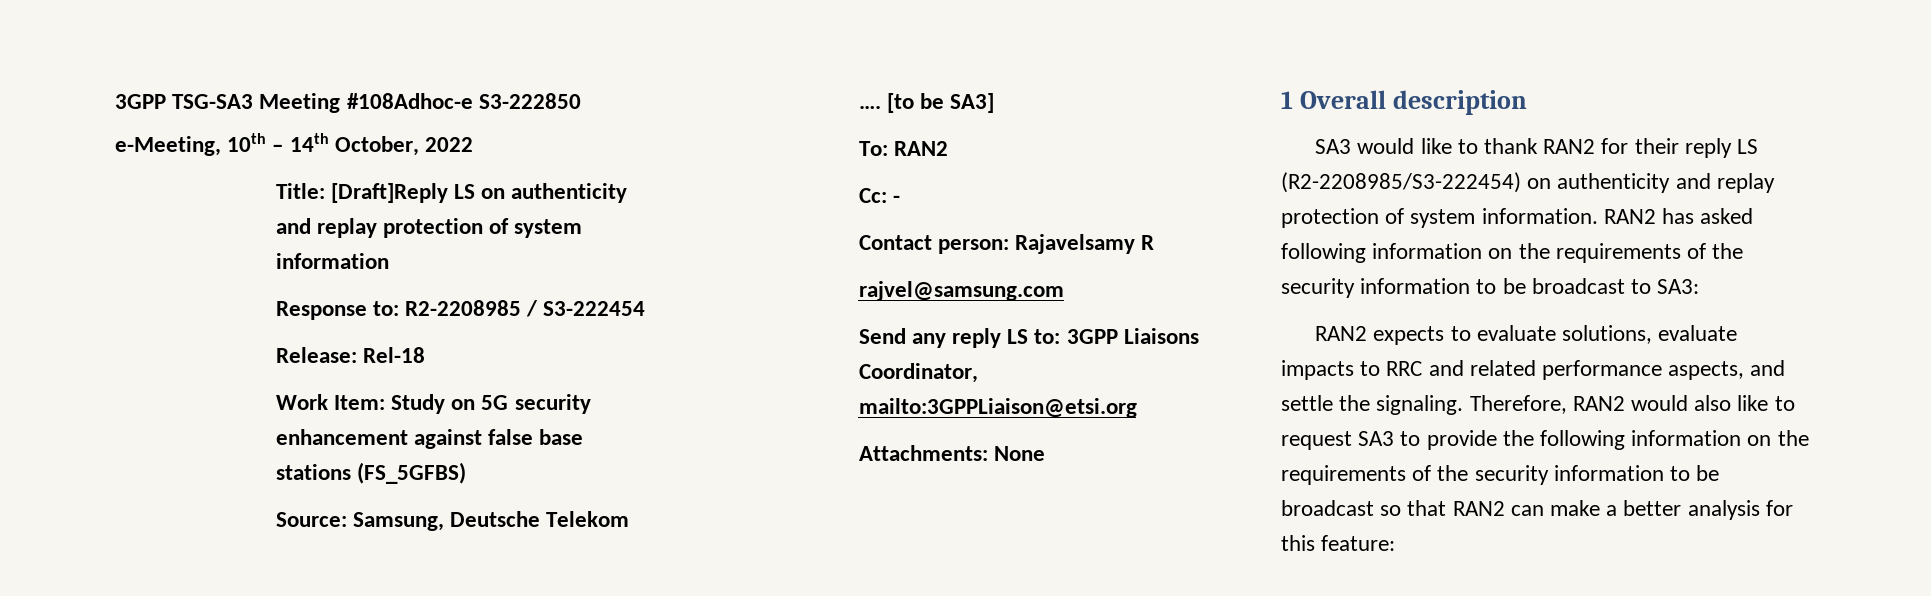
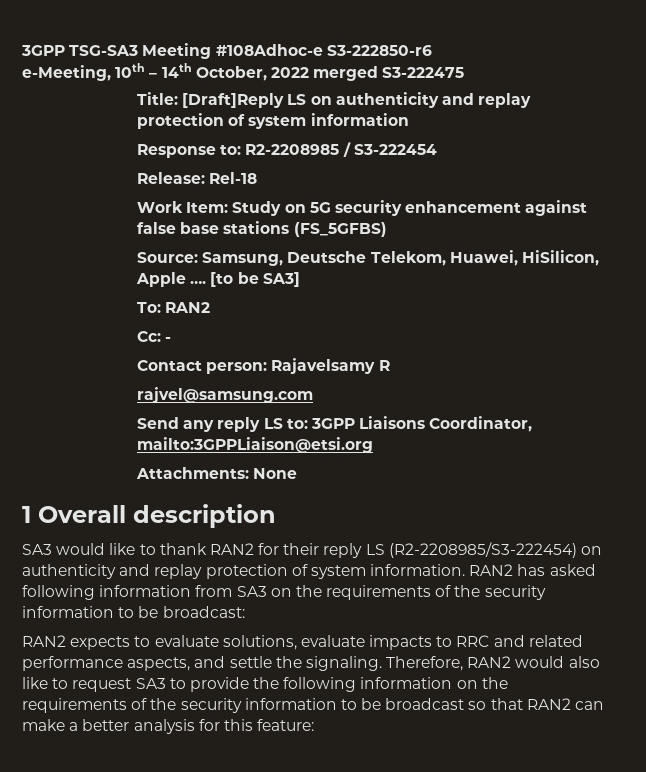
- 3GPP TSG-SA3 Meeting #108Adhoc-e S3-222850
+ 3GPP TSG-SA3 Meeting #108Adhoc-e S3-222850-r6
- e-Meeting, 10th – 14th October, 2022
+ e-Meeting, 10th – 14th October, 2022 merged S3-222475
- Source: Samsung, Deutsche Telekom ….
+ Source: Samsung, Deutsche Telekom, Huawei, HiSilicon, Apple ….
- RAN2 has asked following information on the requirements of the security information to be broadcast to SA3:
+ RAN2 has asked following information from SA3 on the requirements of the security information to be broadcast:

